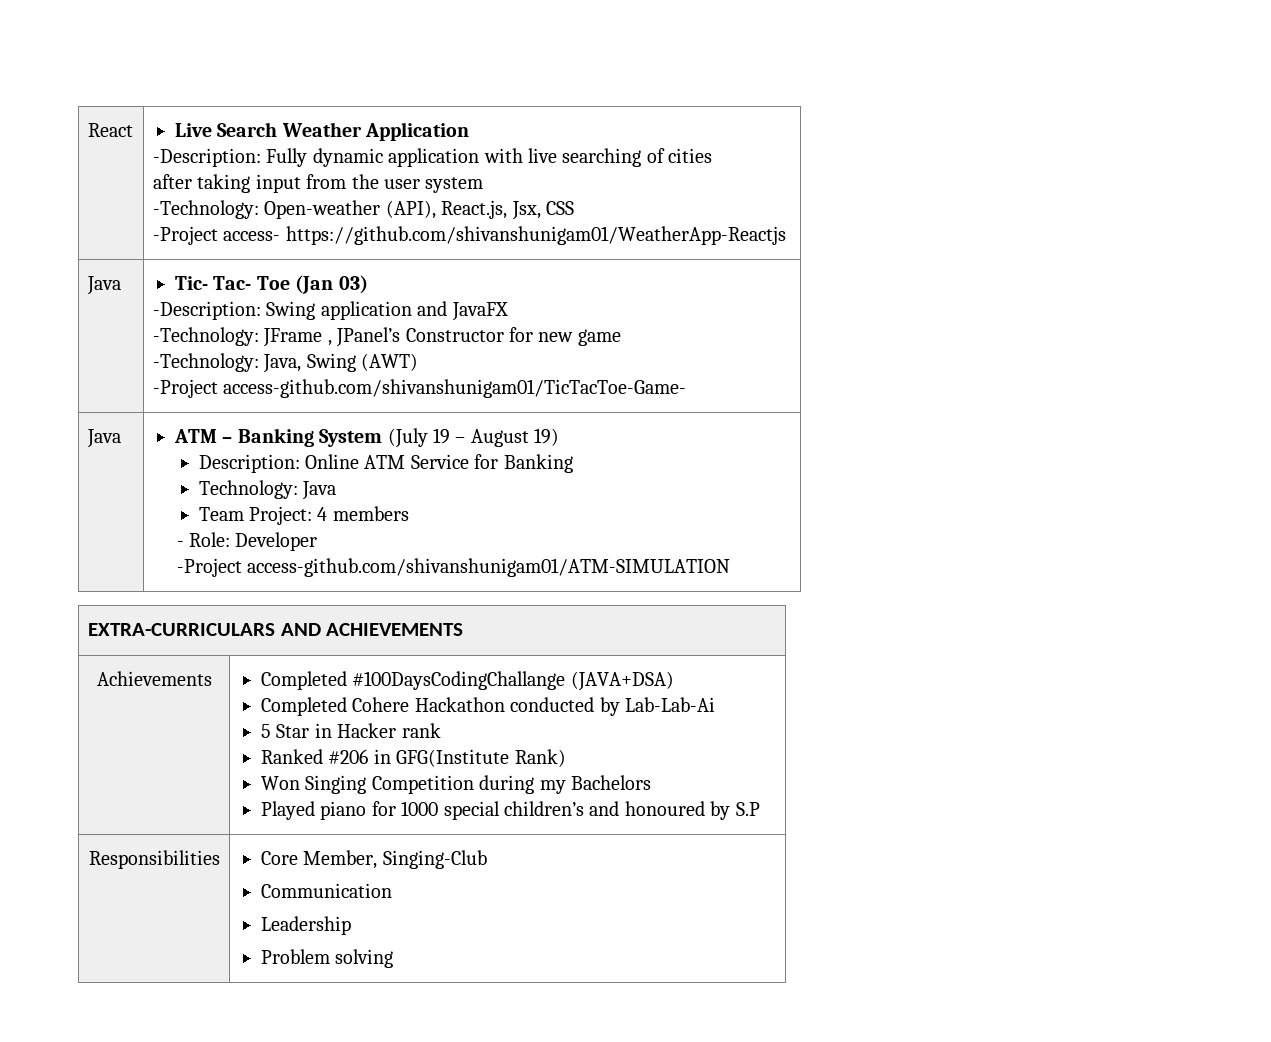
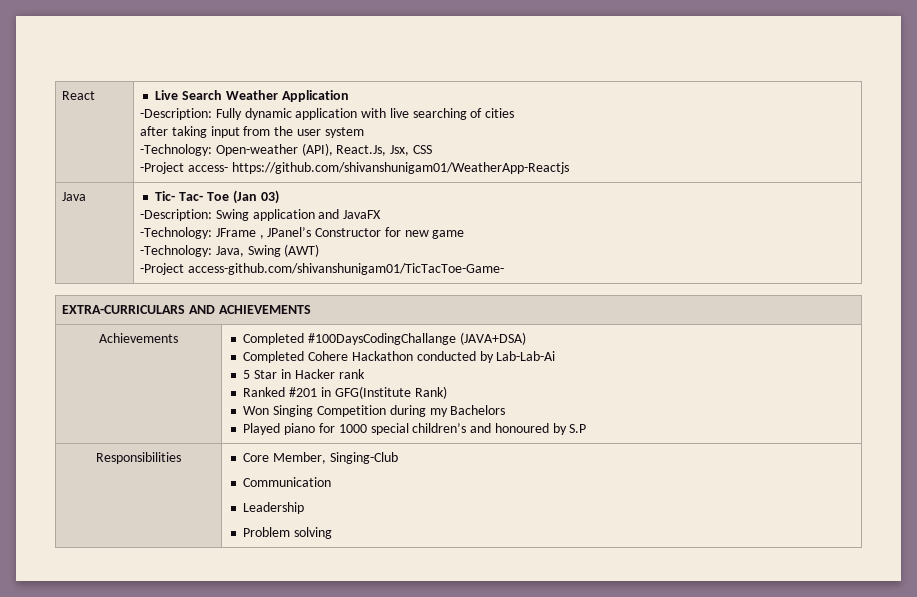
  React | Live Search Weather Application
  -Description: Fully dynamic application with live searching of cities
  after taking input from the user system
- -Technology: Open-weather (API), React.js, Jsx, CSS
+ -Technology: Open-weather (API), React.Js, Jsx, CSS
- Java | ATM – Banking System (July 19 – August 19)
- Description: Online ATM Service for Banking
- Technology: Java
- Team Project: 4 members
- - Role: Developer
- -Project access-github.com/shivanshunigam01/ATM-SIMULATION
  Achievements | Completed #100DaysCodingChallange (JAVA+DSA)
  Completed Cohere Hackathon conducted by Lab-Lab-Ai
  5 Star in Hacker rank
- Ranked #206 in GFG(Institute Rank)
+ Ranked #201 in GFG(Institute Rank)

